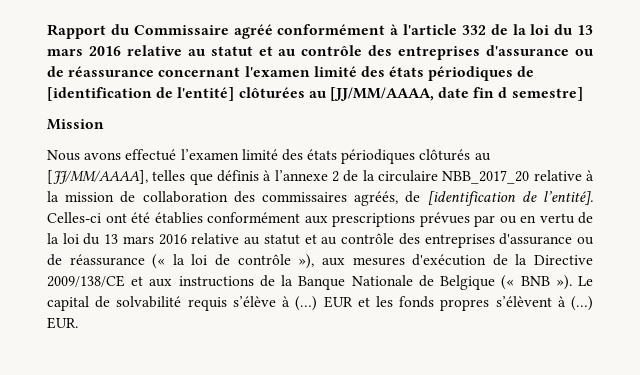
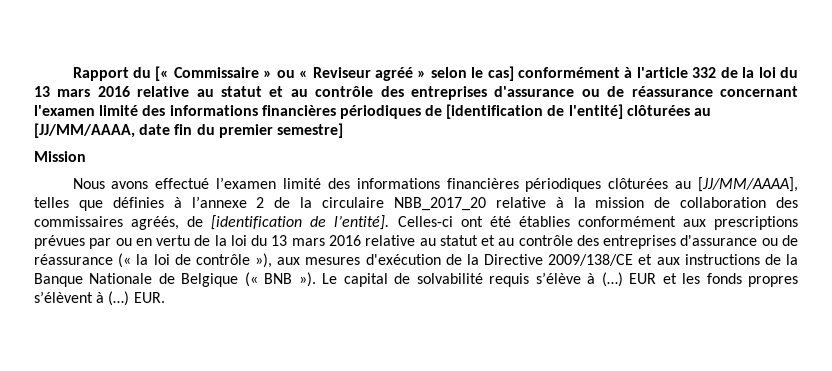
- Rapport du Commissaire agréé conformément à l'article 332 de la loi du 13 mars 2016 relative au statut et au contrôle des entreprises d'assurance ou de réassurance concernant l'examen limité des états périodiques de [identification de l'entité] clôturées au [JJ/MM/AAAA, date fin d semestre]
+ Rapport du [« Commissaire » ou « Reviseur agréé » selon le cas] conformément à l'article 332 de la loi du 13 mars 2016 relative au statut et au contrôle des entreprises d'assurance ou de réassurance concernant l'examen limité des informations financières périodiques de [identification de l'entité] clôturées au [JJ/MM/AAAA, date fin du premier semestre]
- Nous avons effectué l’examen limité des états périodiques clôturés au [JJ/MM/AAAA], telles que définis à l’annexe 2 de la circulaire NBB_2017_20 relative à la mission de collaboration des commissaires agréés, de [identification de l’entité].
+ Nous avons effectué l’examen limité des informations financières périodiques clôturées au [JJ/MM/AAAA], telles que définies à l’annexe 2 de la circulaire NBB_2017_20 relative à la mission de collaboration des commissaires agréés, de [identification de l’entité].

